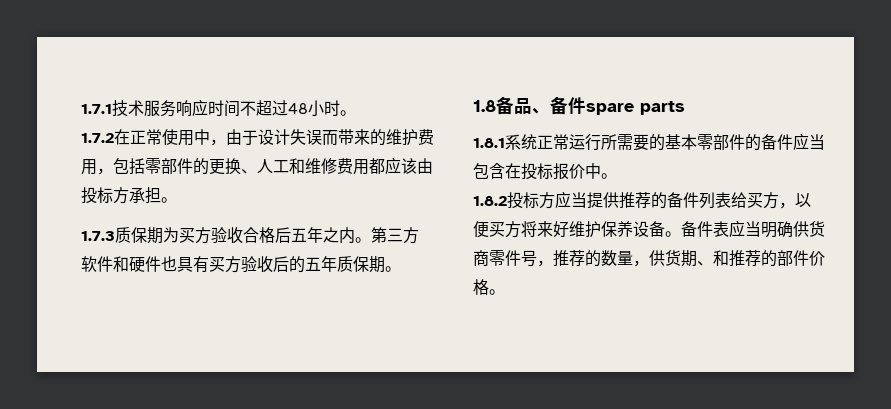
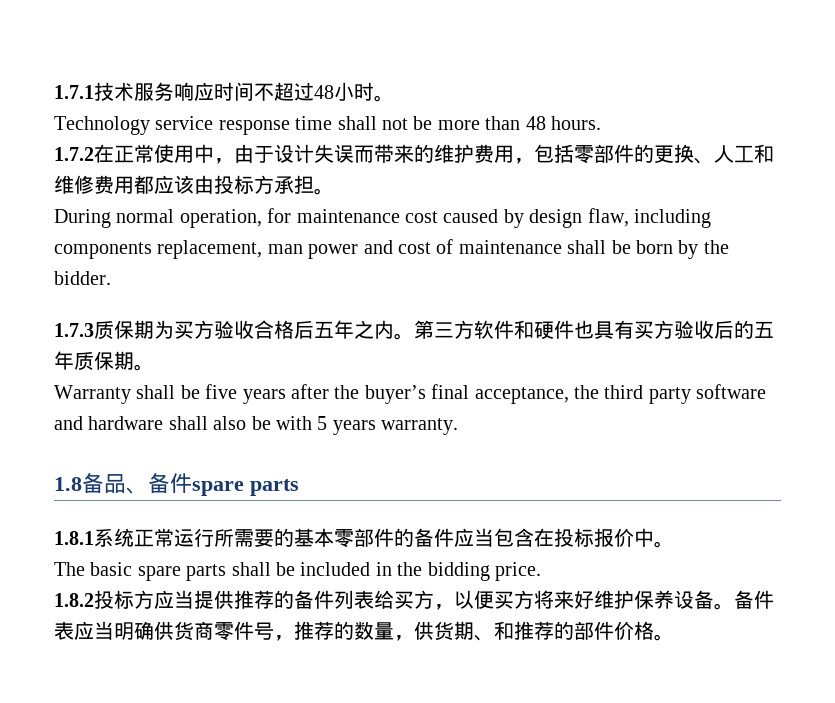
+ Technology service response time shall not be more than 48 hours.
+ During normal operation, for maintenance cost caused by design flaw, including components replacement, man power and cost of maintenance shall be born by the bidder.
+ Warranty shall be five years after the buyer’s final acceptance, the third party software and hardware shall also be with 5 years warranty.
+ The basic spare parts shall be included in the bidding price.

